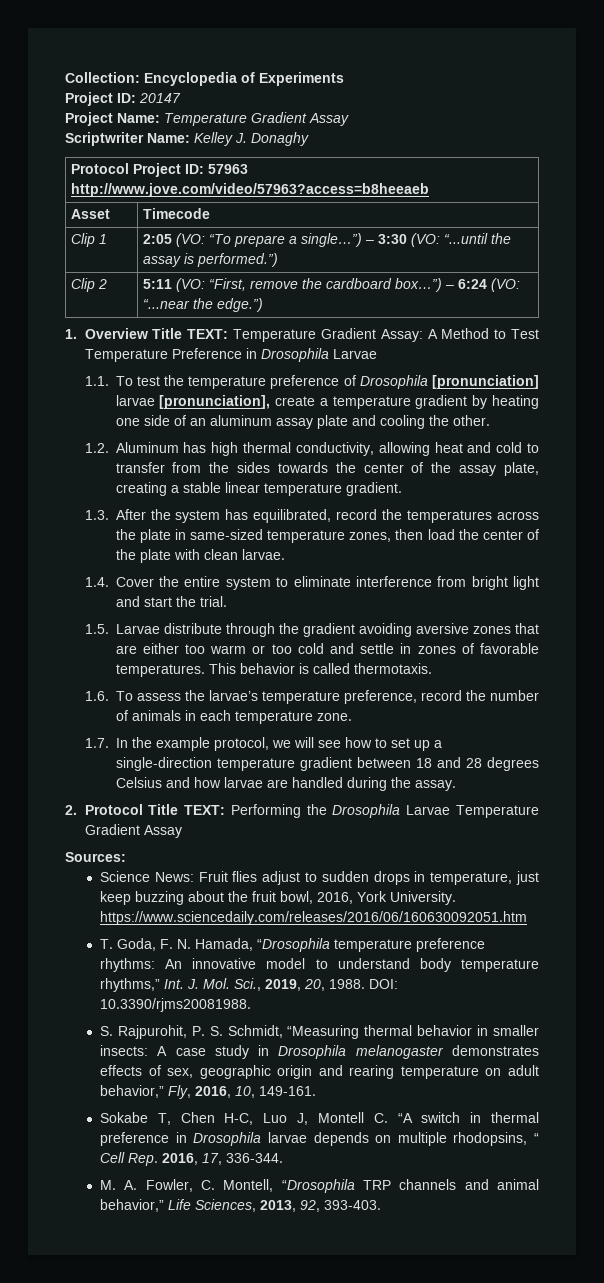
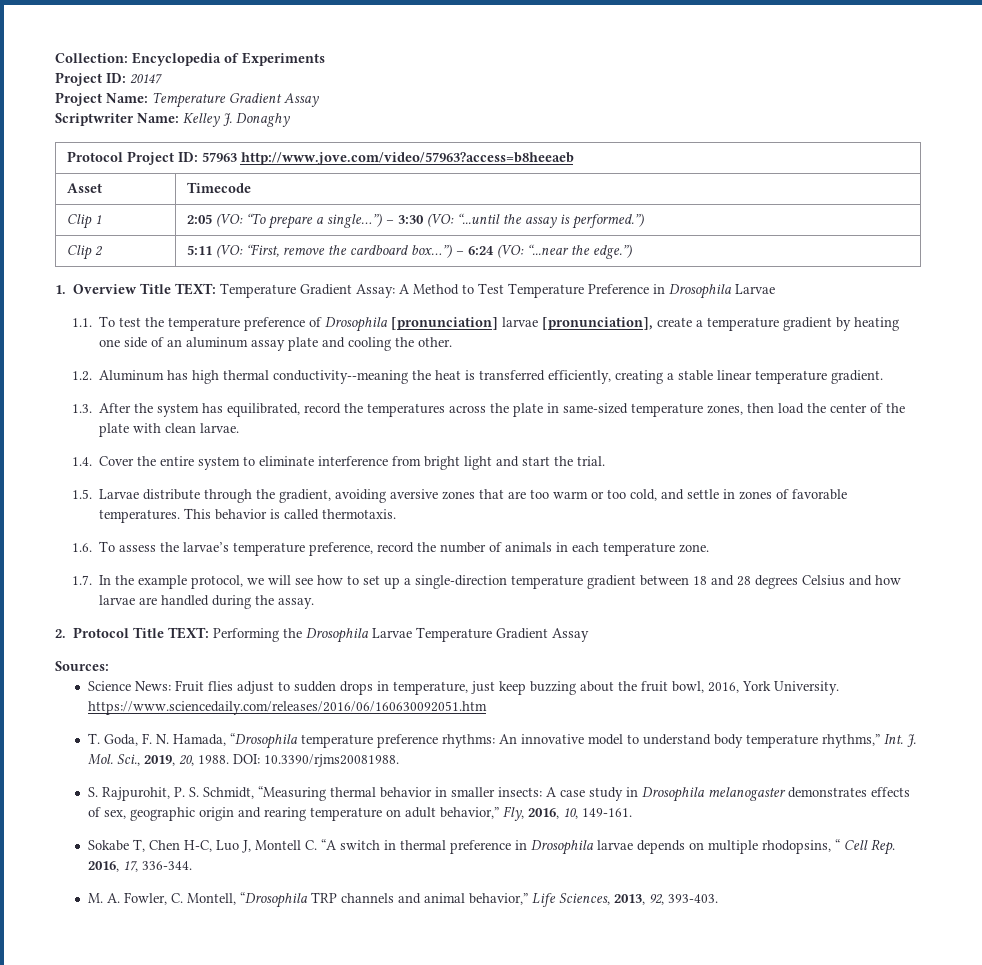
- 1.2. Aluminum has high thermal conductivity, allowing heat and cold to transfer from the sides towards the center of the assay plate, creating a stable linear temperature gradient.
+ 1.2. Aluminum has high thermal conductivity--meaning the heat is transferred efficiently, creating a stable linear temperature gradient.
- 1.5. Larvae distribute through the gradient avoiding aversive zones that are either too warm or too cold and settle in zones of favorable temperatures.
+ 1.5. Larvae distribute through the gradient, avoiding aversive zones that are too warm or too cold, and settle in zones of favorable temperatures.

